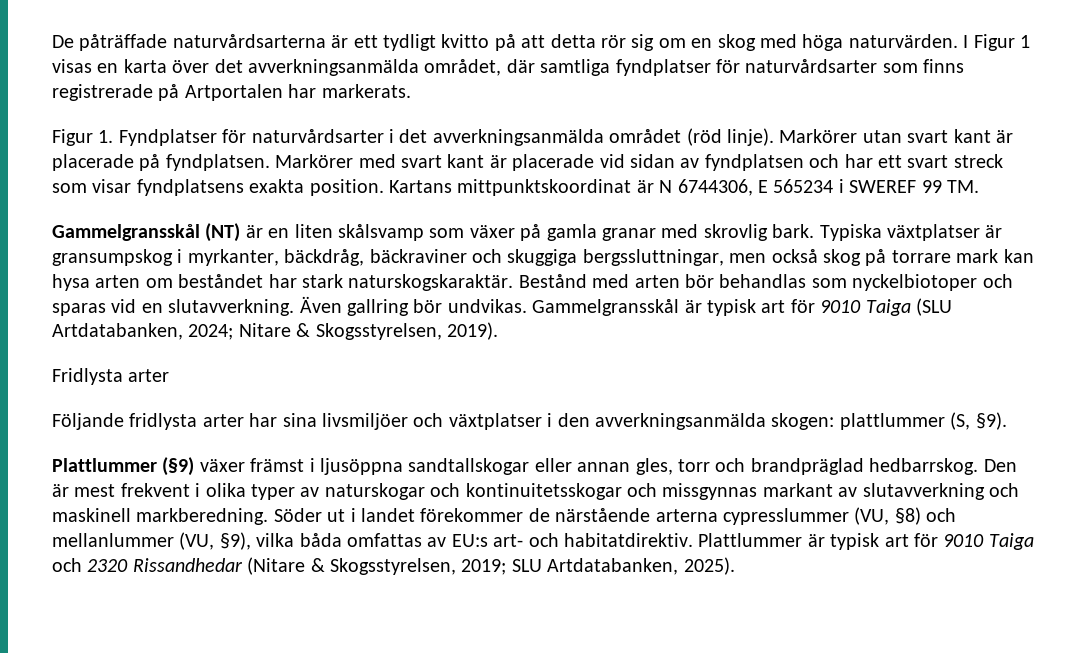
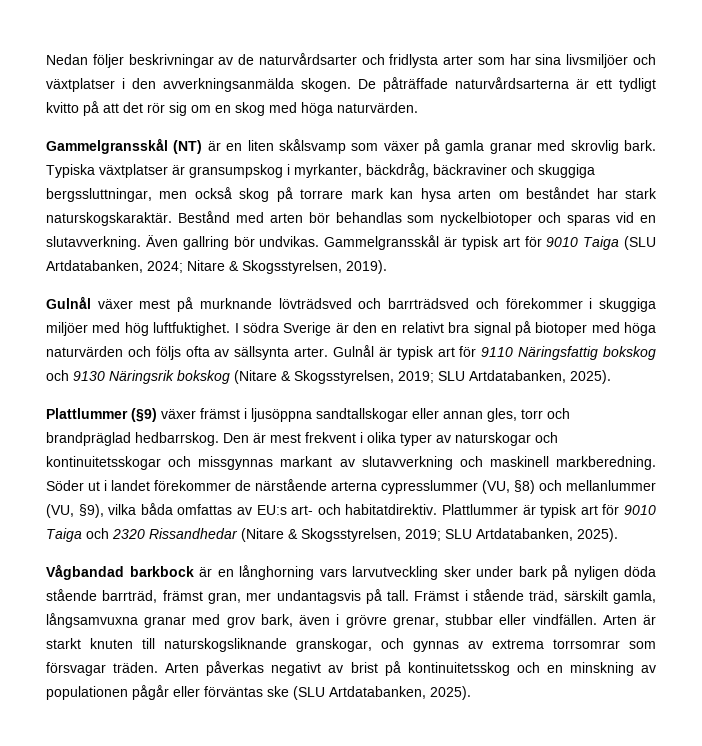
+ Nedan följer beskrivningar av de naturvårdsarter och fridlysta arter som har sina livsmiljöer och växtplatser i den avverkningsanmälda skogen.
- De påträffade naturvårdsarterna är ett tydligt kvitto på att detta rör sig om en skog med höga naturvärden. I Figur 1 visas en karta över det avverkningsanmälda området, där samtliga fyndplatser för naturvårdsarter som finns registrerade på Artportalen har markerats.
- Figur 1. Fyndplatser för naturvårdsarter i det avverkningsanmälda området (röd linje). Markörer utan svart kant är placerade på fyndplatsen. Markörer med svart kant är placerade vid sidan av fyndplatsen och har ett svart streck som visar fyndplatsens exakta position. Kartans mittpunktskoordinat är N 6744306, E 565234 i SWEREF 99 TM.
+ De påträffade naturvårdsarterna är ett tydligt kvitto på att det rör sig om en skog med höga naturvärden.
- Fridlysta arter
- Följande fridlysta arter har sina livsmiljöer och växtplatser i den avverkningsanmälda skogen: plattlummer (S, §9).
+ Gulnål växer mest på murknande lövträdsved och barrträdsved och förekommer i skuggiga miljöer med hög luftfuktighet. I södra Sverige är den en relativt bra signal på biotoper med höga naturvärden och följs ofta av sällsynta arter. Gulnål är typisk art för 9110 Näringsfattig bokskog och 9130 Näringsrik bokskog (Nitare & Skogsstyrelsen, 2019; SLU Artdatabanken, 2025).
+ Vågbandad barkbock är en långhorning vars larvutveckling sker under bark på nyligen döda stående barrträd, främst gran, mer undantagsvis på tall. Främst i stående träd, särskilt gamla, långsamvuxna granar med grov bark, även i grövre grenar, stubbar eller vindfällen. Arten är starkt knuten till naturskogsliknande granskogar, och gynnas av extrema torrsomrar som försvagar träden. Arten påverkas negativt av brist på kontinuitetsskog och en minskning av populationen pågår eller förväntas ske (SLU Artdatabanken, 2025).

